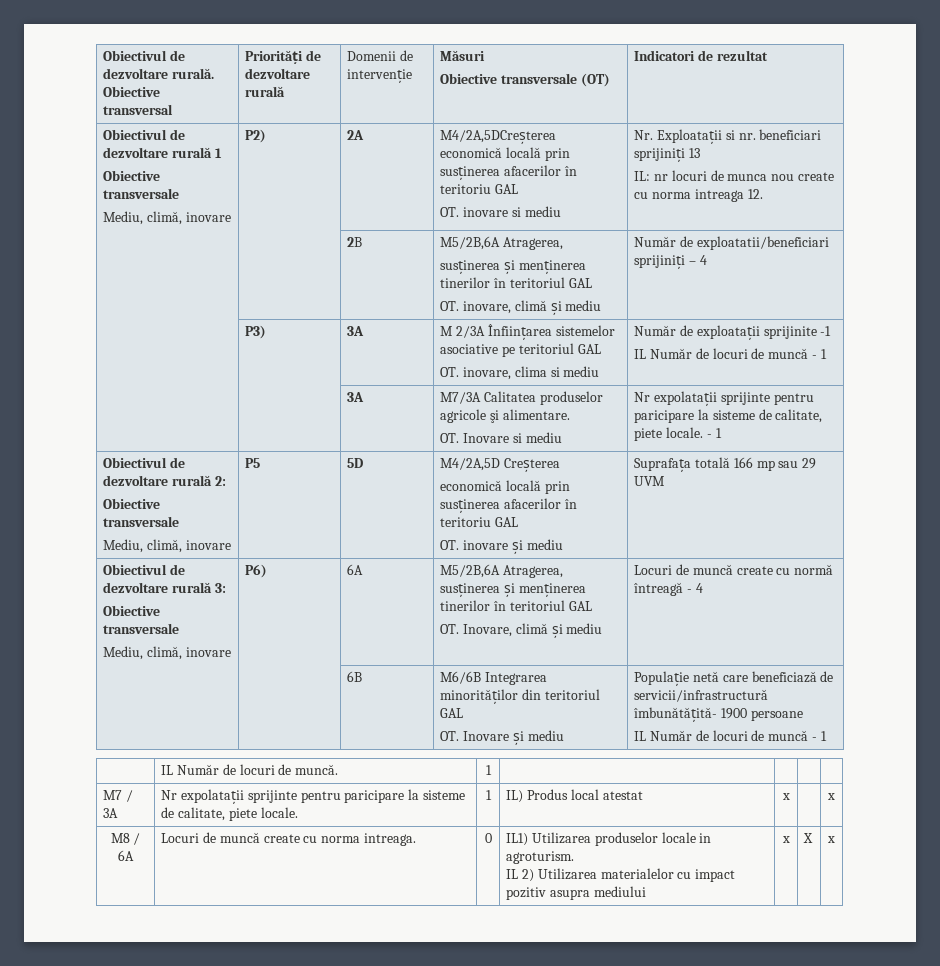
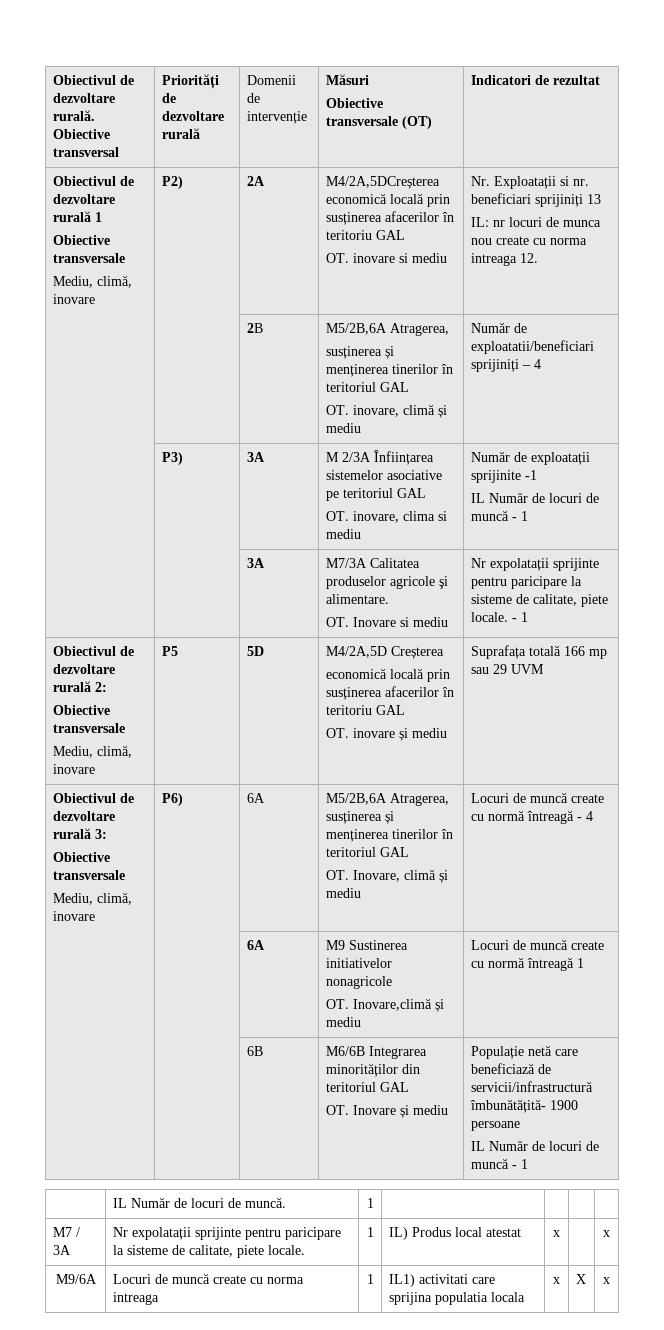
+ | | 6A | M9 Sustinerea initiativelor nonagricole
+ OT. Inovare,climă și mediu | Locuri de muncă create cu normă întreagă 1
- M8 / 6A | Locuri de muncă create cu norma intreaga. | 0 | IL1) Utilizarea produselor locale in agroturism.
- IL 2) Utilizarea materialelor cu impact pozitiv asupra mediului | x | X | x
+ M9/6A | Locuri de muncă create cu norma intreaga | 1 | IL1) activitati care sprijina populatia locala | x | X | x

